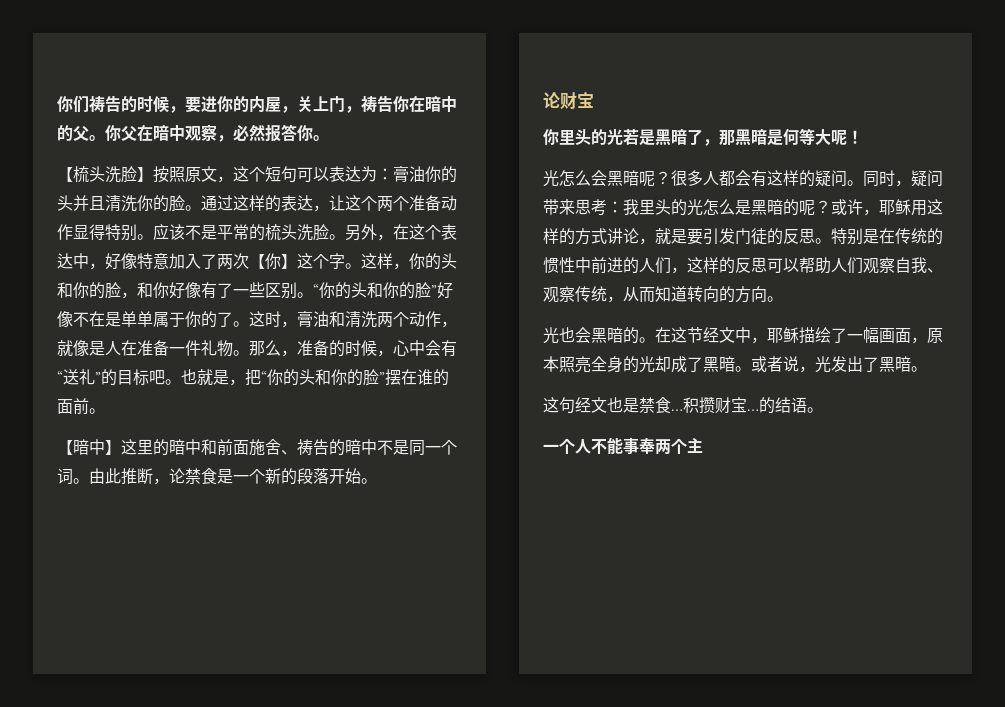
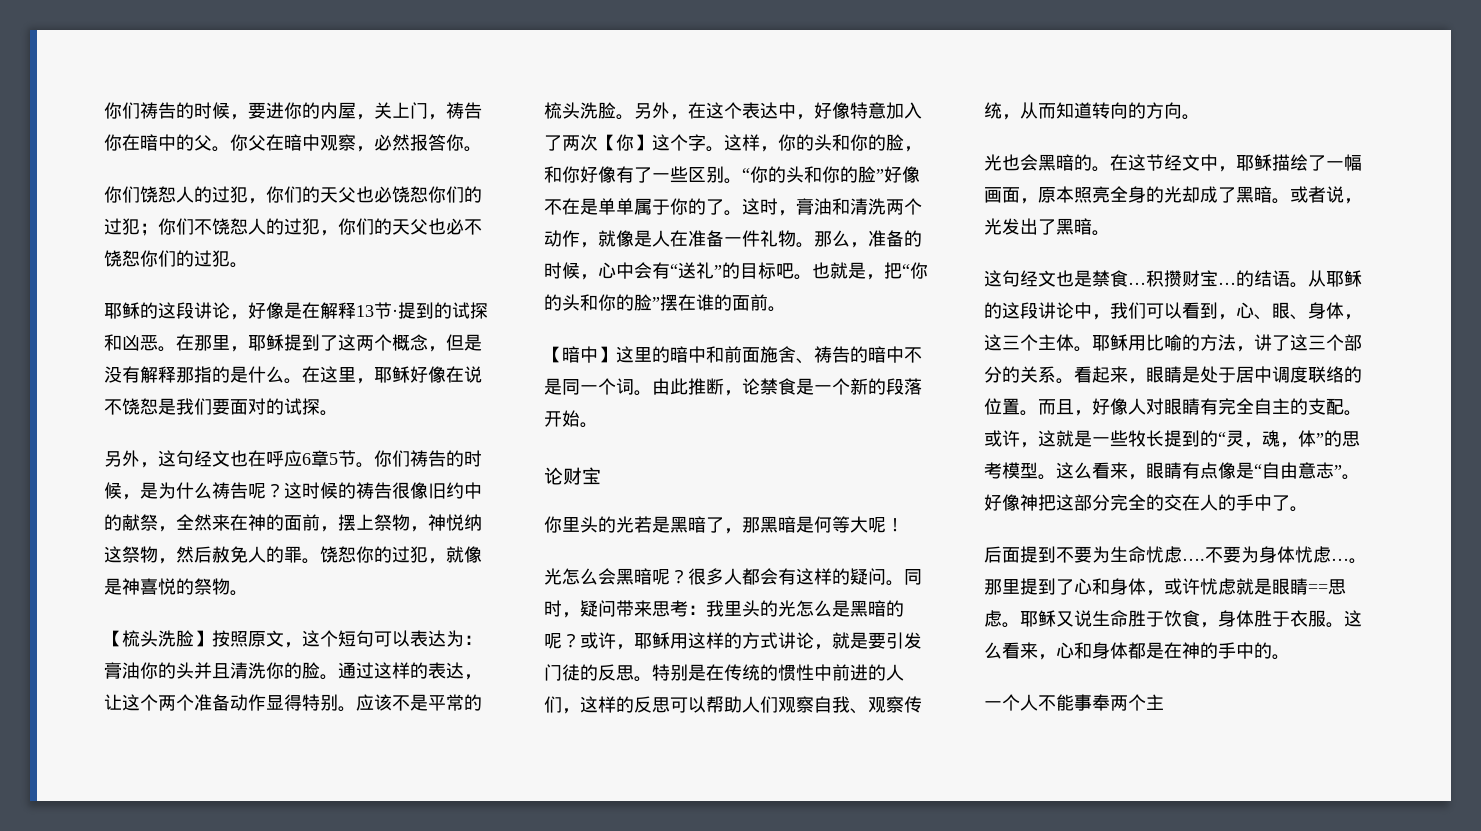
+ 你们饶恕人的过犯，你们的天父也必饶恕你们的过犯；你们不饶恕人的过犯，你们的天父也必不饶恕你们的过犯。
+ 耶稣的这段讲论，好像是在解释13节·提到的试探和凶恶。在那里，耶稣提到了这两个概念，但是没有解释那指的是什么。在这里，耶稣好像在说不饶恕是我们要面对的试探。
+ 另外，这句经文也在呼应6章5节。你们祷告的时候，是为什么祷告呢？这时候的祷告很像旧约中的献祭，全然来在神的面前，摆上祭物，神悦纳这祭物，然后赦免人的罪。饶恕你的过犯，就像是神喜悦的祭物。
+ 从耶稣的这段讲论中，我们可以看到，心、眼、身体，这三个主体。耶稣用比喻的方法，讲了这三个部分的关系。看起来，眼睛是处于居中调度联络的位置。而且，好像人对眼睛有完全自主的支配。或许，这就是一些牧长提到的“灵，魂，体”的思考模型。这么看来，眼睛有点像是“自由意志”。好像神把这部分完全的交在人的手中了。
+ 后面提到不要为生命忧虑….不要为身体忧虑…。那里提到了心和身体，或许忧虑就是眼睛==思虑。耶稣又说生命胜于饮食，身体胜于衣服。这么看来，心和身体都是在神的手中的。

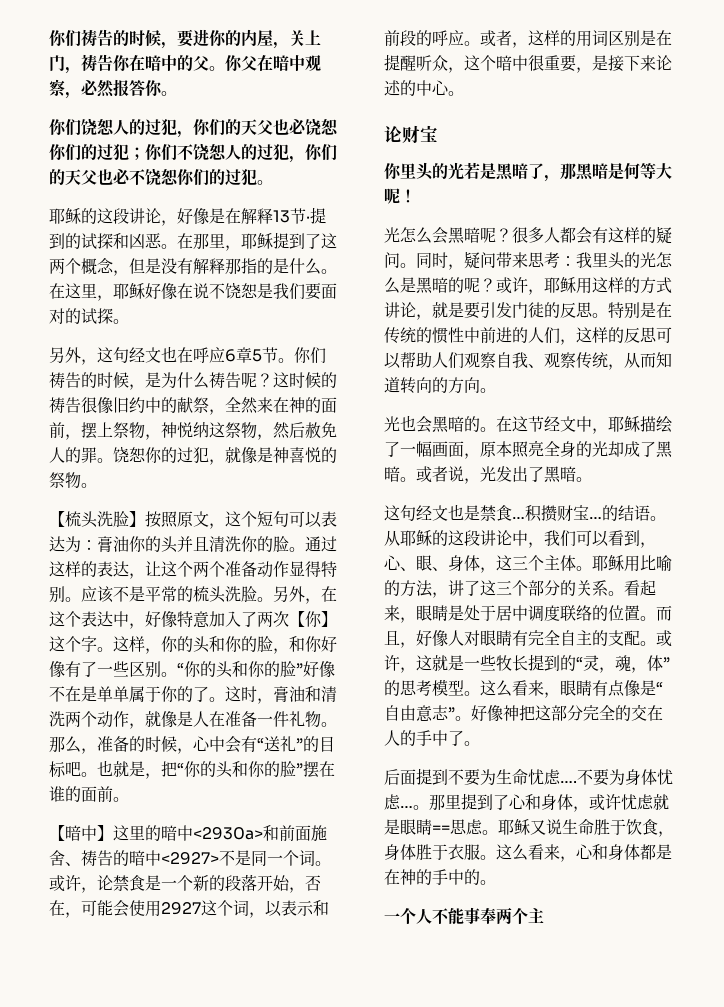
- 【暗中】这里的暗中和前面施舍、祷告的暗中不是同一个词。
+ 【暗中】这里的暗中<2930a>和前面施舍、祷告的暗中<2927>不是同一个词。
- 由此推断，论禁食是一个新的段落开始。
+ 或许，论禁食是一个新的段落开始，否在，可能会使用2927这个词，以表示和前段的呼应。或者，这样的用词区别是在提醒听众，这个暗中很重要，是接下来论述的中心。

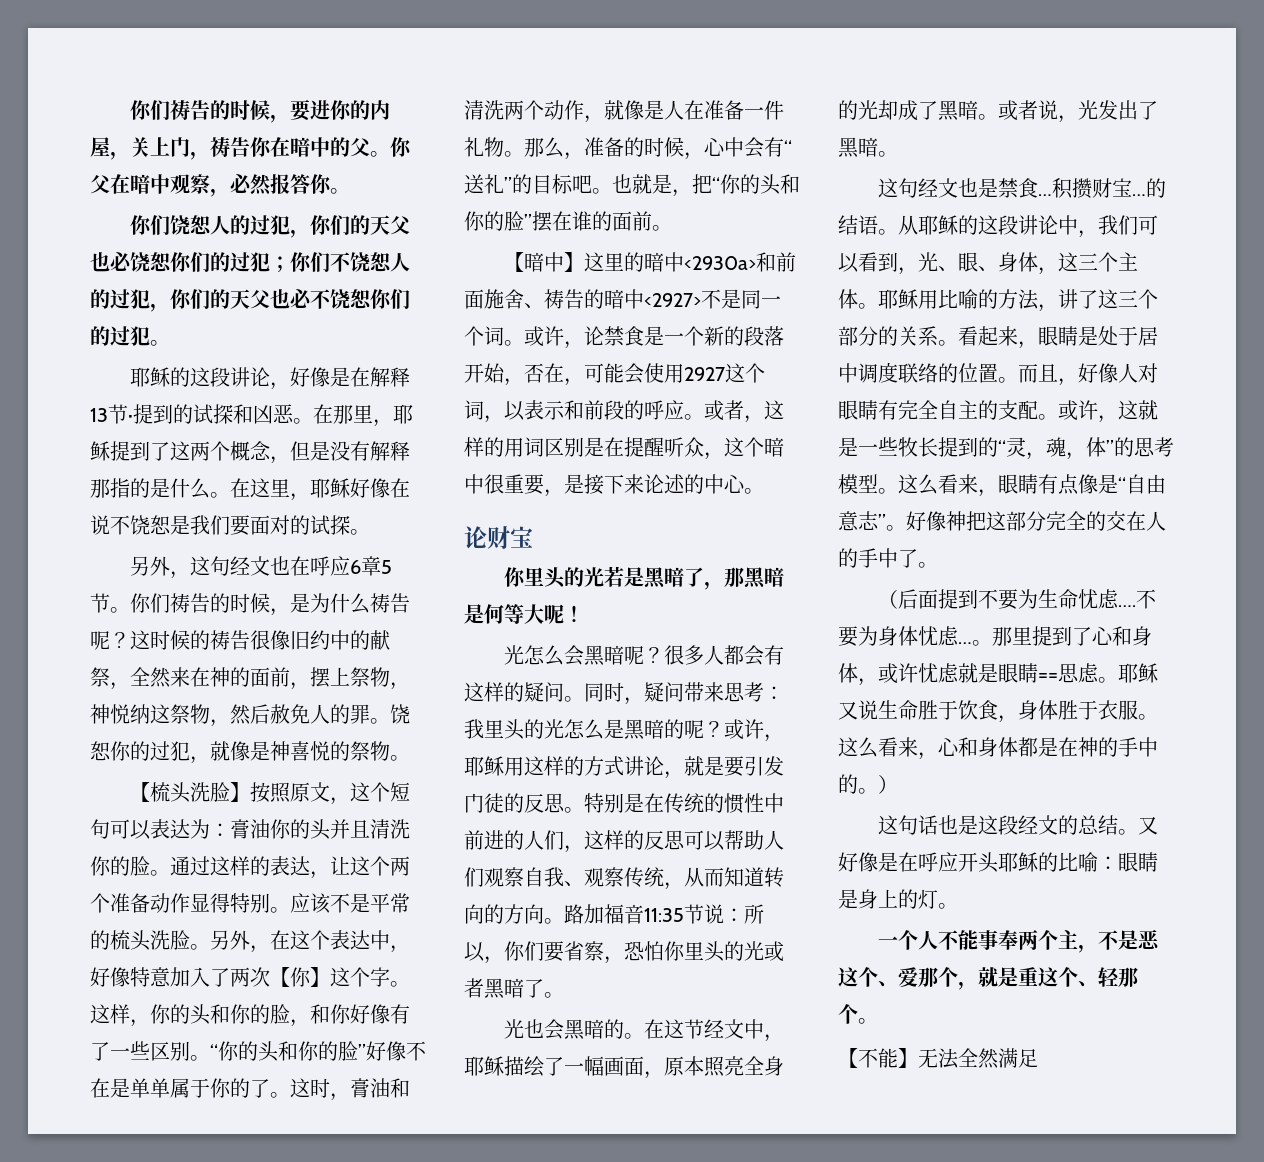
+ 路加福音11:35节说：所以，你们要省察，恐怕你里头的光或者黑暗了。
- 从耶稣的这段讲论中，我们可以看到，心、眼、身体，这三个主体。
+ 从耶稣的这段讲论中，我们可以看到，光、眼、身体，这三个主体。
- 后面提到不要为生命忧虑….
+ （后面提到不要为生命忧虑….
- 这么看来，心和身体都是在神的手中的。
+ 这么看来，心和身体都是在神的手中的。）
+ 这句话也是这段经文的总结。又好像是在呼应开头耶稣的比喻：眼睛是身上的灯。
- 一个人不能事奉两个主
+ 一个人不能事奉两个主，不是恶这个、爱那个，就是重这个、轻那个。
+ 【不能】无法全然满足

